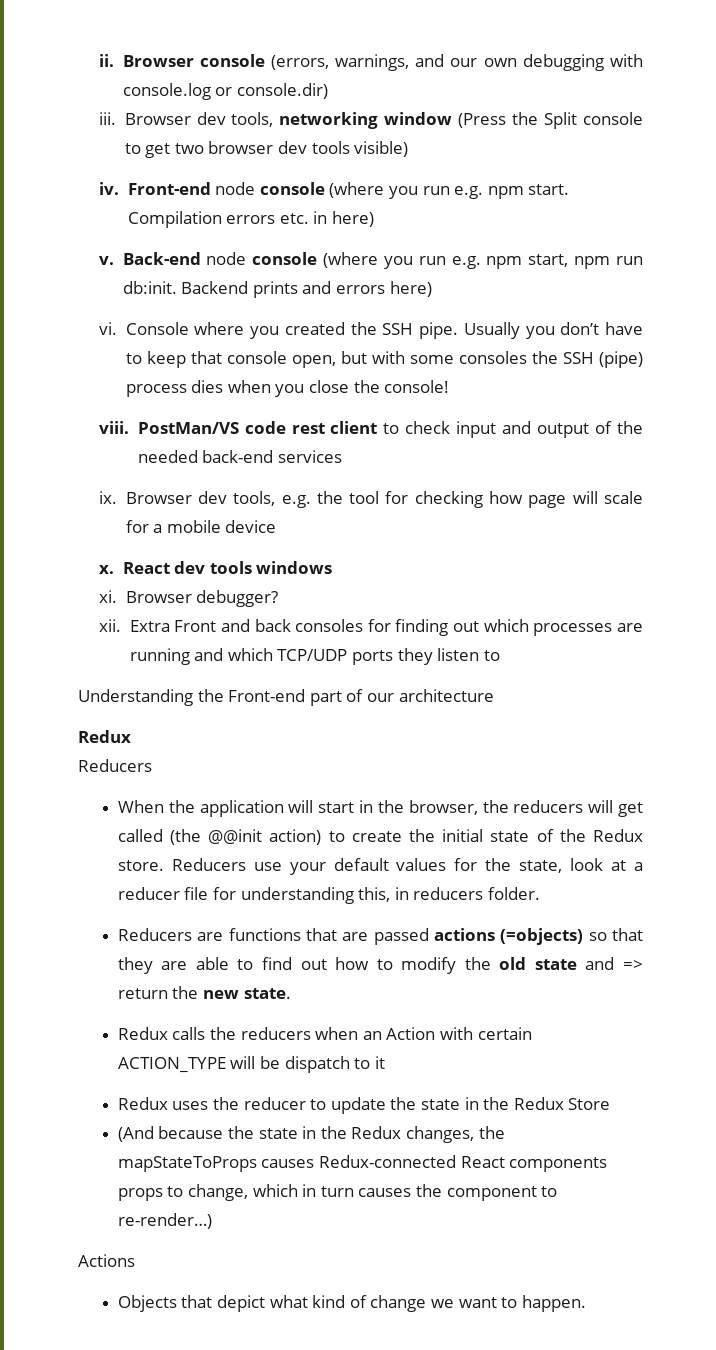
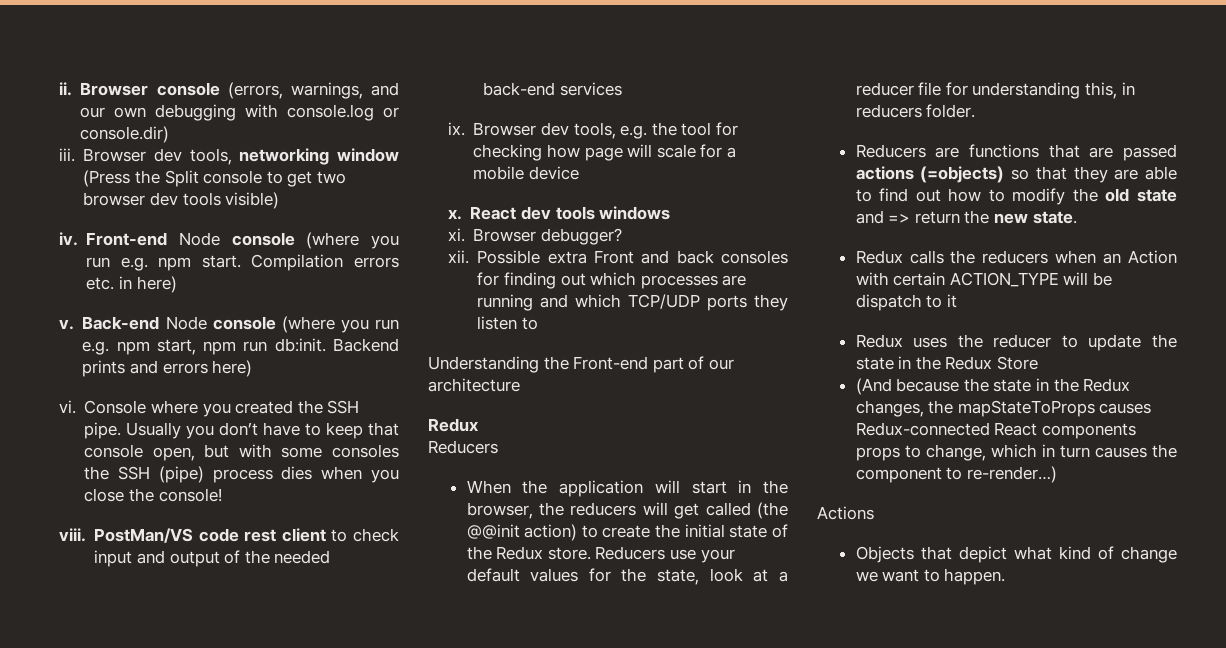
- Front-end node console (where you run e.g. npm start.
+ Front-end Node console (where you run e.g. npm start.
- Back-end node console (where you run e.g. npm start, npm run db:init.
+ Back-end Node console (where you run e.g. npm start, npm run db:init.
- Extra Front and back consoles for finding out which processes are running and which TCP/UDP ports they listen to
+ Possible extra Front and back consoles for finding out which processes are running and which TCP/UDP ports they listen to

